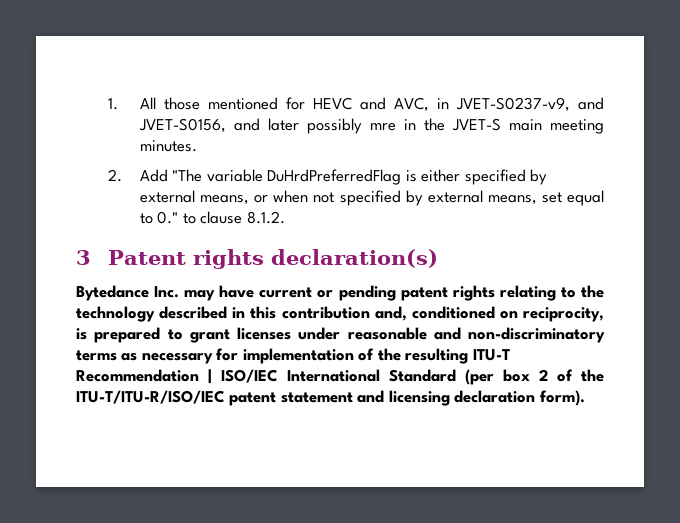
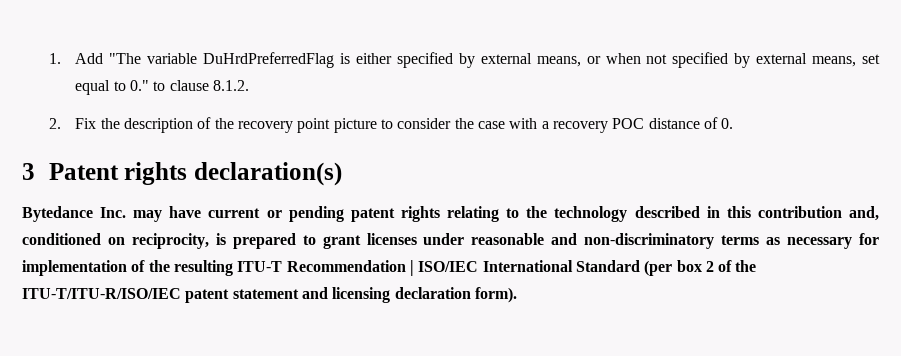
- 1. All those mentioned for HEVC and AVC, in JVET-S0237-v9, and JVET-S0156, and later possibly mre in the JVET-S main meeting minutes.
- 2. Add "The variable DuHrdPreferredFlag is either specified by external means, or when not specified by external means, set equal to 0." to clause 8.1.2.
+ 1. Add "The variable DuHrdPreferredFlag is either specified by external means, or when not specified by external means, set equal to 0." to clause 8.1.2.
+ 2. Fix the description of the recovery point picture to consider the case with a recovery POC distance of 0.

